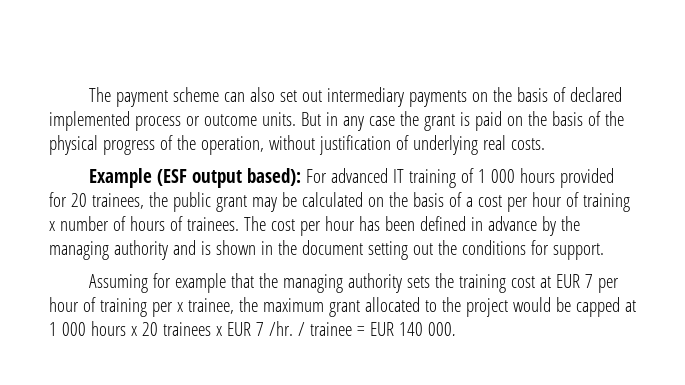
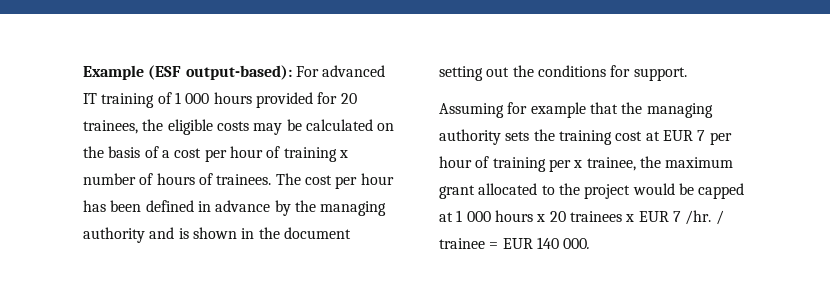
- The payment scheme can also set out intermediary payments on the basis of declared implemented process or outcome units. But in any case the grant is paid on the basis of the physical progress of the operation, without justification of underlying real costs.
- Example (ESF output based): For advanced IT training of 1 000 hours provided for 20 trainees, the public grant may be calculated on the basis of a cost per hour of training x number of hours of trainees.
+ Example (ESF output-based): For advanced IT training of 1 000 hours provided for 20 trainees, the eligible costs may be calculated on the basis of a cost per hour of training x number of hours of trainees.

